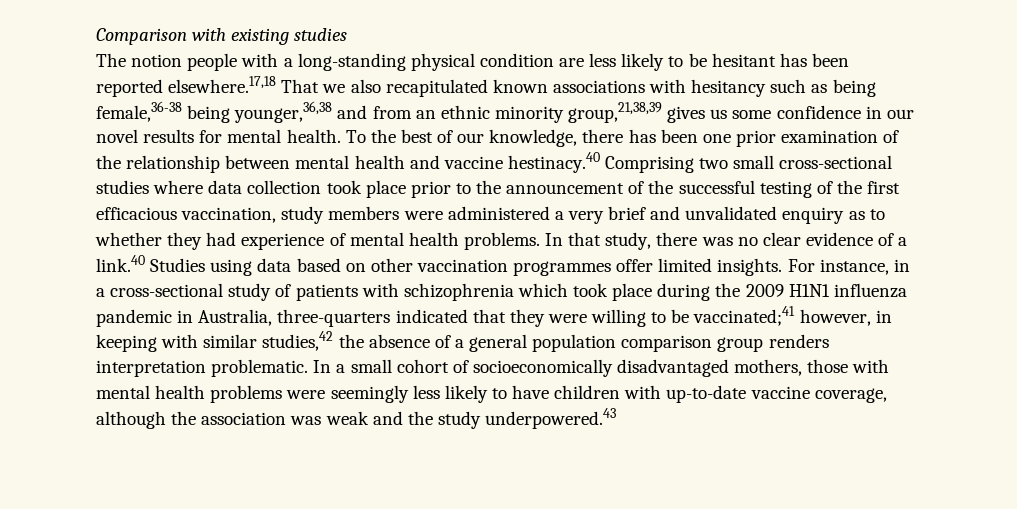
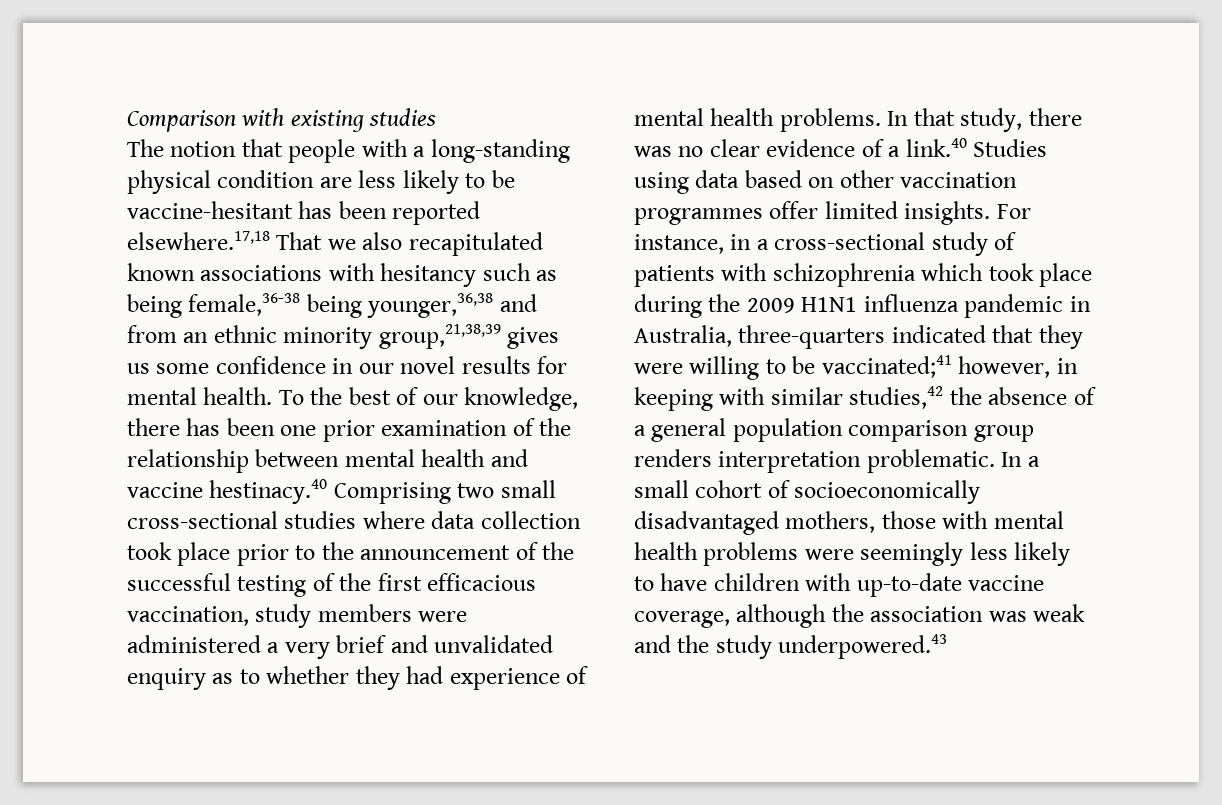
- The notion people with a long-standing physical condition are less likely to be hesitant has been reported elsewhere.17,18 That we also recapitulated known associations with hesitancy such as being female,36-38 being younger,36,38 and from an ethnic minority group,21,38,39 gives us some confidence in our novel results for mental health.
+ The notion that people with a long-standing physical condition are less likely to be vaccine-hesitant has been reported elsewhere.17,18 That we also recapitulated known associations with hesitancy such as being female,36-38 being younger,36,38 and from an ethnic minority group,21,38,39 gives us some confidence in our novel results for mental health.

